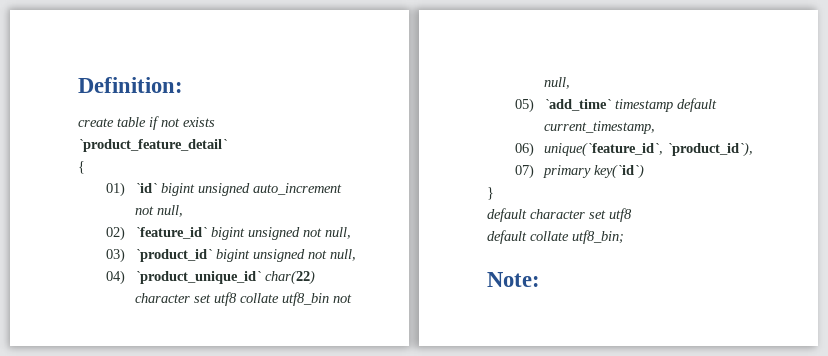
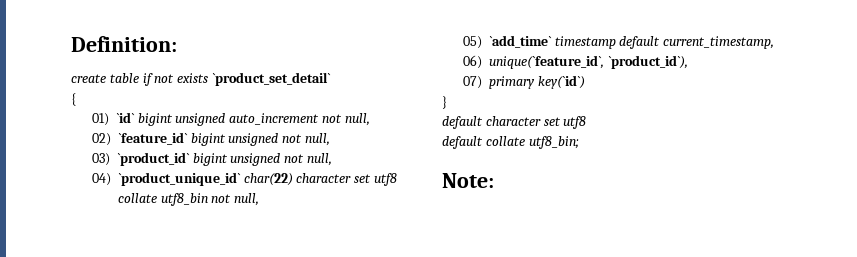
- create table if not exists `product_feature_detail`
+ create table if not exists `product_set_detail`

